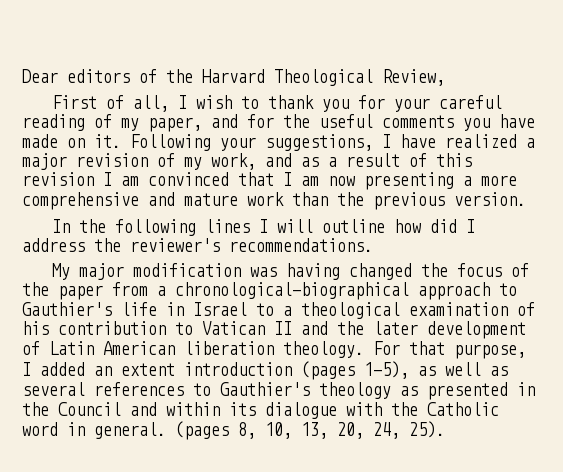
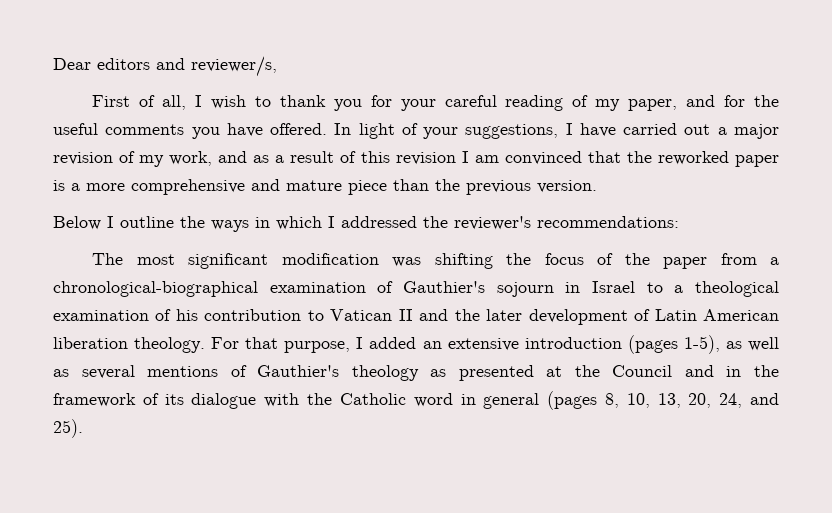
- Dear editors of the Harvard Theological Review,
+ Dear editors and reviewer/s,
- First of all, I wish to thank you for your careful reading of my paper, and for the useful comments you have made on it. Following your suggestions, I have realized a major revision of my work, and as a result of this revision I am convinced that I am now presenting a more comprehensive and mature work than the previous version.
+ First of all, I wish to thank you for your careful reading of my paper, and for the useful comments you have offered. In light of your suggestions, I have carried out a major revision of my work, and as a result of this revision I am convinced that the reworked paper is a more comprehensive and mature piece than the previous version.
- In the following lines I will outline how did I address the reviewer's recommendations.
- My major modification was having changed the focus of the paper from a chronological-biographical approach to Gauthier's life in Israel to a theological examination of his contribution to Vatican II and the later development of Latin American liberation theology.
+ Below I outline the ways in which I addressed the reviewer's recommendations:
+ The most significant modification was shifting the focus of the paper from a chronological-biographical examination of Gauthier's sojourn in Israel to a theological examination of his contribution to Vatican II and the later development of Latin American liberation theology.
- For that purpose, I added an extent introduction (pages 1-5), as well as several references to Gauthier's theology as presented in the Council and within its dialogue with the Catholic word in general. (pages 8, 10, 13, 20, 24, 25).
+ For that purpose, I added an extensive introduction (pages 1-5), as well as several mentions of Gauthier's theology as presented at the Council and in the framework of its dialogue with the Catholic word in general (pages 8, 10, 13, 20, 24, and 25).

